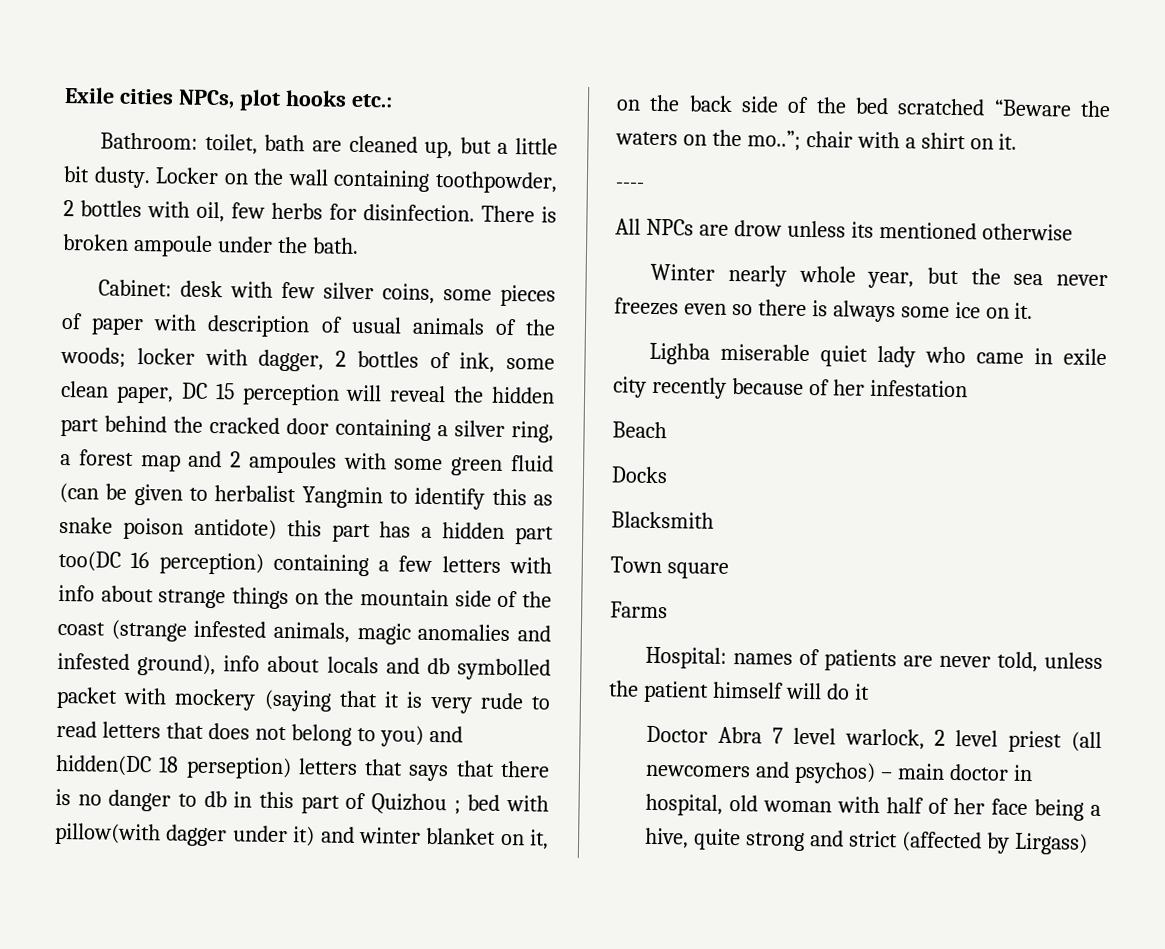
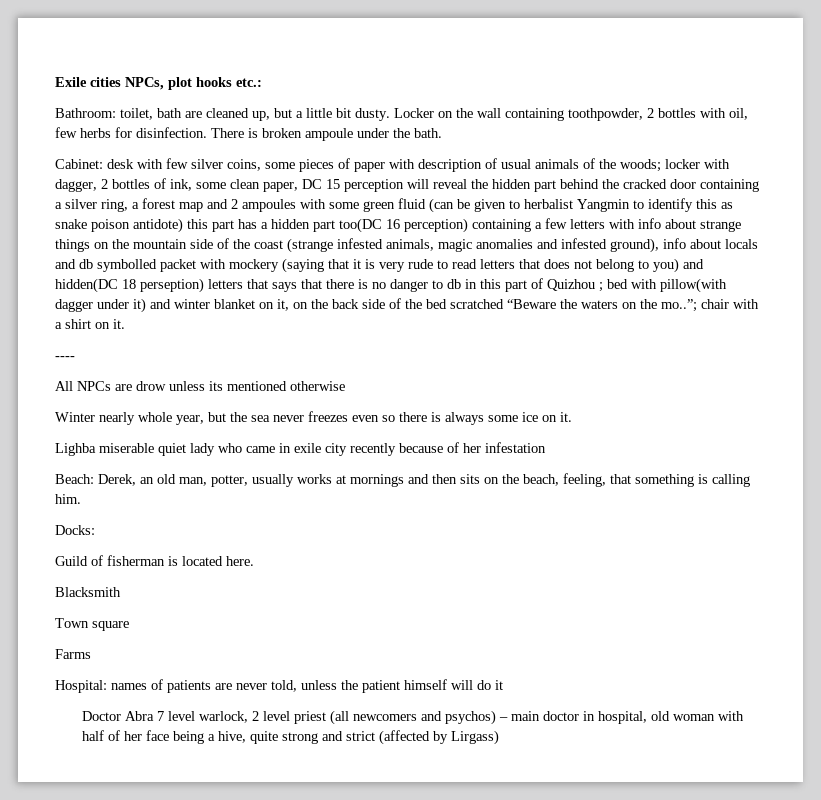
- Beach
- Docks
+ Beach: Derek, an old man, potter, usually works at mornings and then sits on the beach, feeling, that something is calling him.
+ Docks:
+ Guild of fisherman is located here.

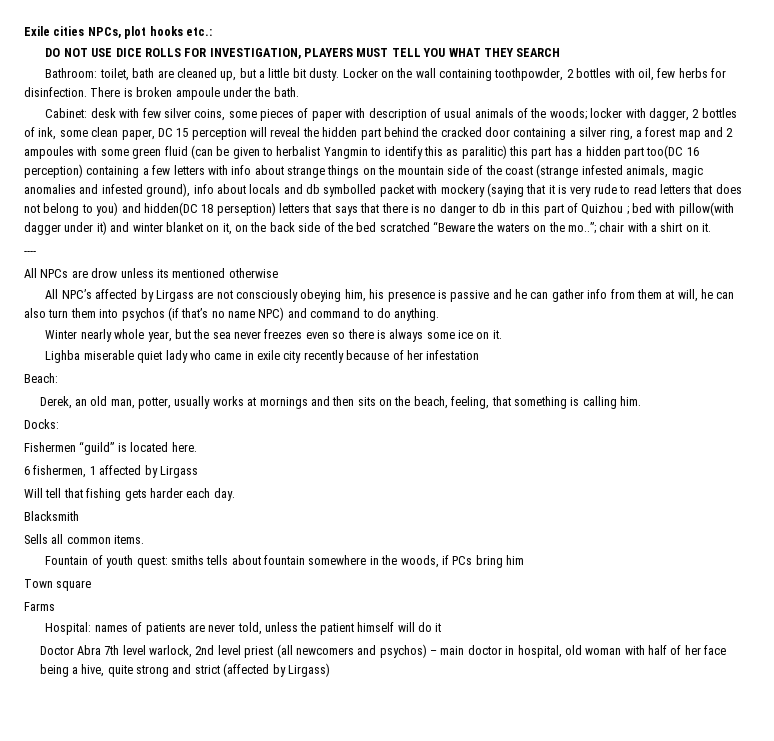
+ DO NOT USE DICE ROLLS FOR INVESTIGATION, PLAYERS MUST TELL YOU WHAT THEY SEARCH
- locker with dagger, 2 bottles of ink, some clean paper, DC 15 perception will reveal the hidden part behind the cracked door containing a silver ring, a forest map and 2 ampoules with some green fluid (can be given to herbalist Yangmin to identify this as snake poison antidote) this part has a hidden part too(DC 16 perception) containing a few letters with info about strange things on the mountain side of the coast (strange infested animals, magic anomalies and infested ground), info about locals and db symbolled packet with mockery (saying that it is very rude to read letters that does not belong to you) and hidden(DC 18 perseption) letters that says that there is no danger to db in this part of Quizhou ;
+ locker with dagger, 2 bottles of ink, some clean paper, DC 15 perception will reveal the hidden part behind the cracked door containing a silver ring, a forest map and 2 ampoules with some green fluid (can be given to herbalist Yangmin to identify this as paralitic) this part has a hidden part too(DC 16 perception) containing a few letters with info about strange things on the mountain side of the coast (strange infested animals, magic anomalies and infested ground), info about locals and db symbolled packet with mockery (saying that it is very rude to read letters that does not belong to you) and hidden(DC 18 perseption) letters that says that there is no danger to db in this part of Quizhou ;
+ All NPC’s affected by Lirgass are not consciously obeying him, his presence is passive and he can gather info from them at will, he can also turn them into psychos (if that’s no name NPC) and command to do anything.
- Beach: Derek, an old man, potter, usually works at mornings and then sits on the beach, feeling, that something is calling him.
+ Beach:
+ Derek, an old man, potter, usually works at mornings and then sits on the beach, feeling, that something is calling him.
- Guild of fisherman is located here.
+ Fishermen “guild” is located here.
+ 6 fishermen, 1 affected by Lirgass
+ Will tell that fishing gets harder each day.
  Blacksmith
+ Sells all common items.
+ Fountain of youth quest: smiths tells about fountain somewhere in the woods, if PCs bring him
- Doctor Abra 7 level warlock, 2 level priest (all newcomers and psychos) – main doctor in hospital, old woman with half of her face being a hive, quite strong and strict (affected by Lirgass)
+ Doctor Abra 7th level warlock, 2nd level priest (all newcomers and psychos) – main doctor in hospital, old woman with half of her face being a hive, quite strong and strict (affected by Lirgass)

